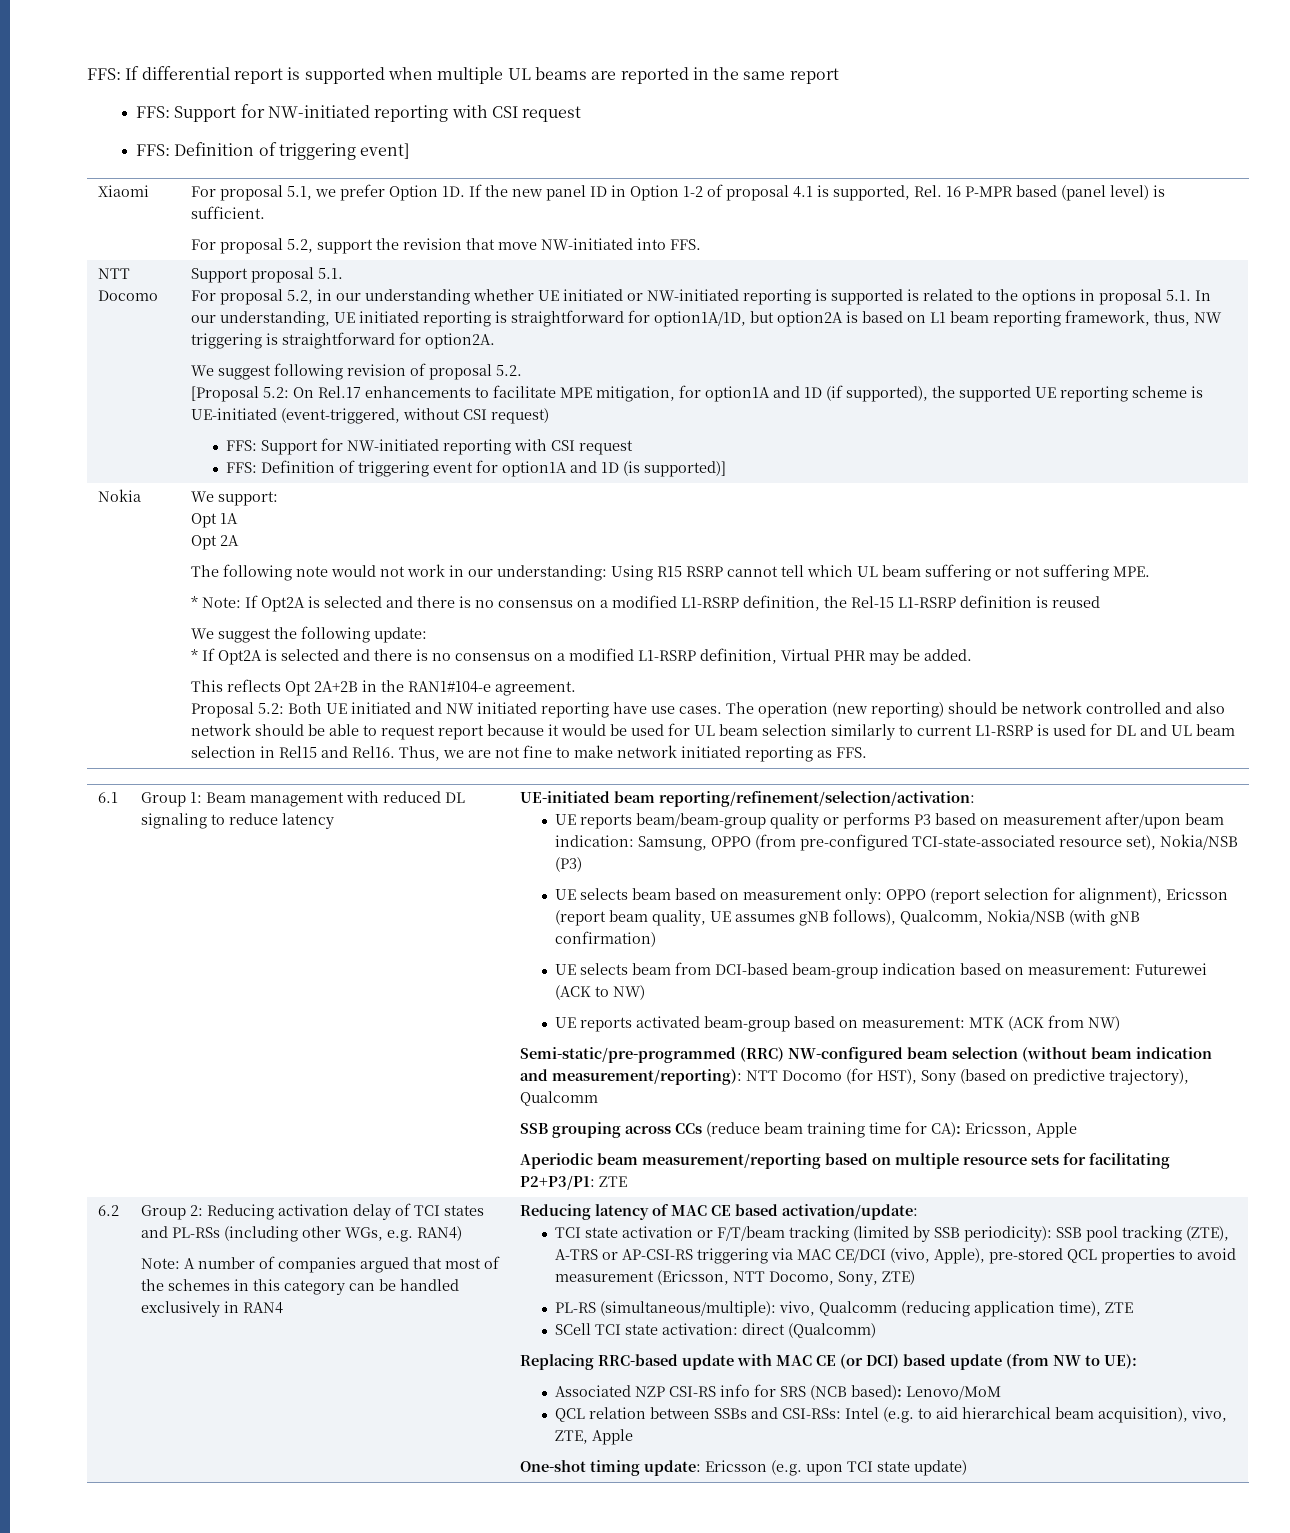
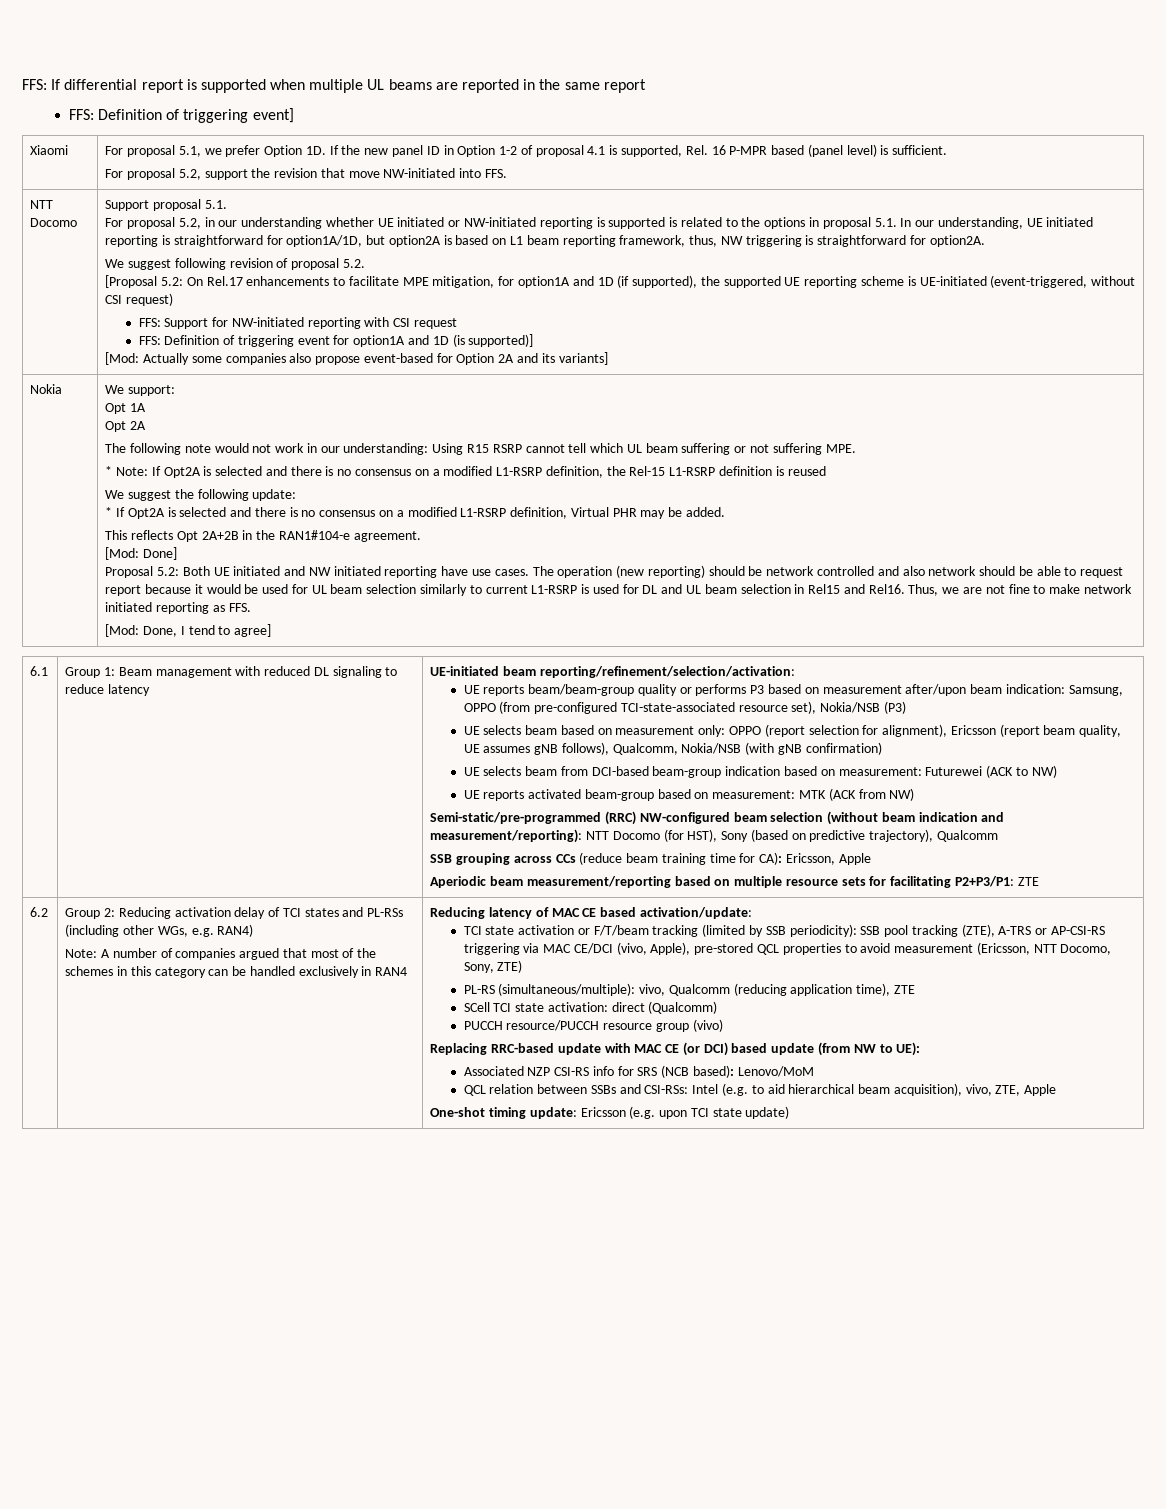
  FFS: If differential report is supported when multiple UL beams are reported in the same report
- FFS: Support for NW-initiated reporting with CSI request
+ [Mod: Actually some companies also propose event-based for Option 2A and its variants]
+ [Mod: Done]
+ [Mod: Done, I tend to agree]
+ PUCCH resource/PUCCH resource group (vivo)

